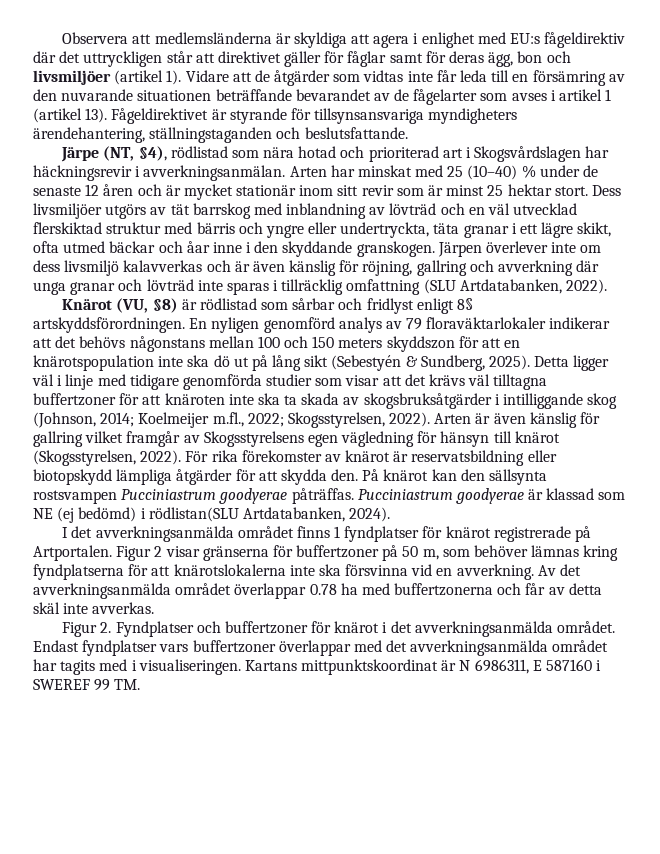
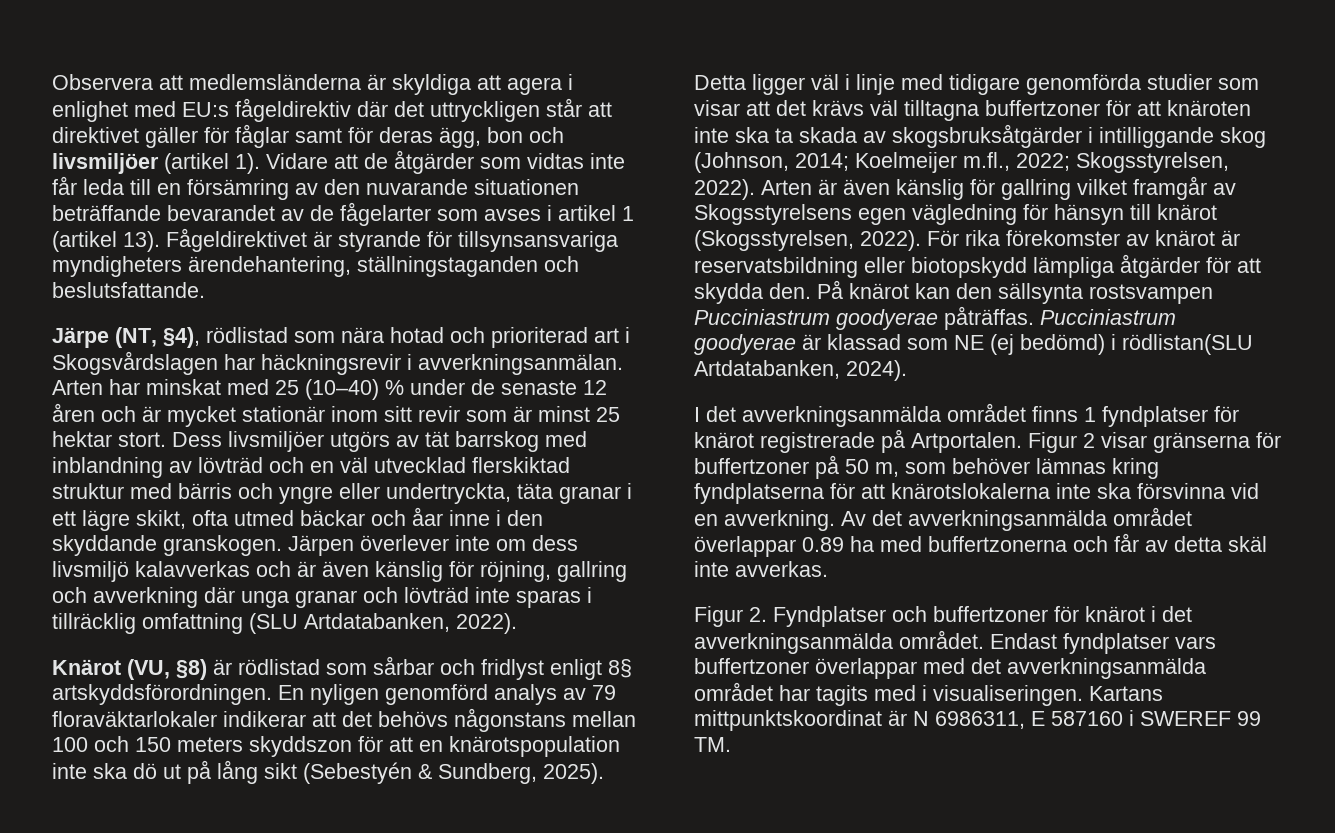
- Av det avverkningsanmälda området överlappar 0.78 ha med buffertzonerna och får av detta skäl inte avverkas.
+ Av det avverkningsanmälda området överlappar 0.89 ha med buffertzonerna och får av detta skäl inte avverkas.

